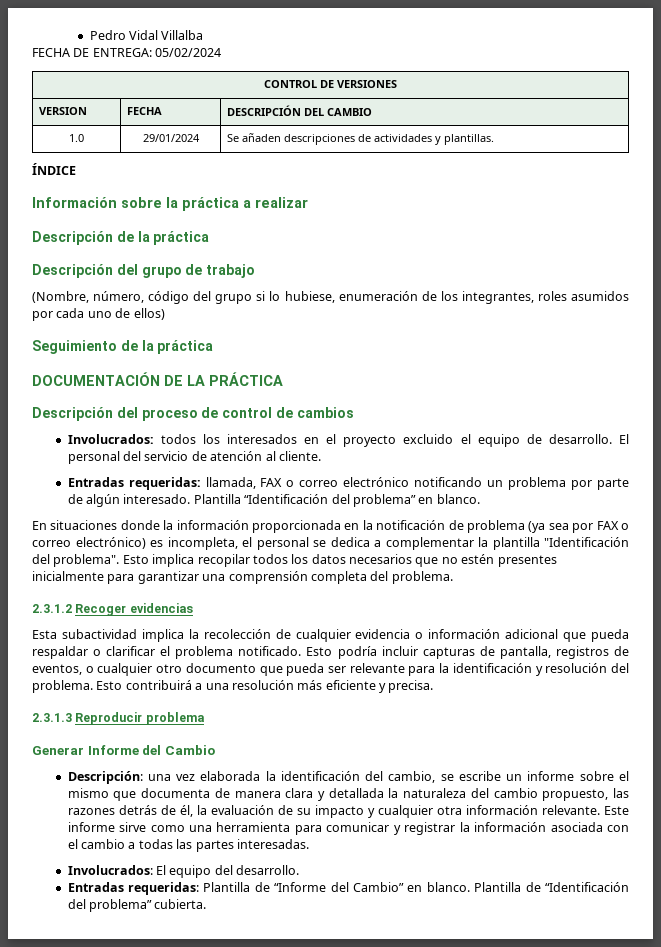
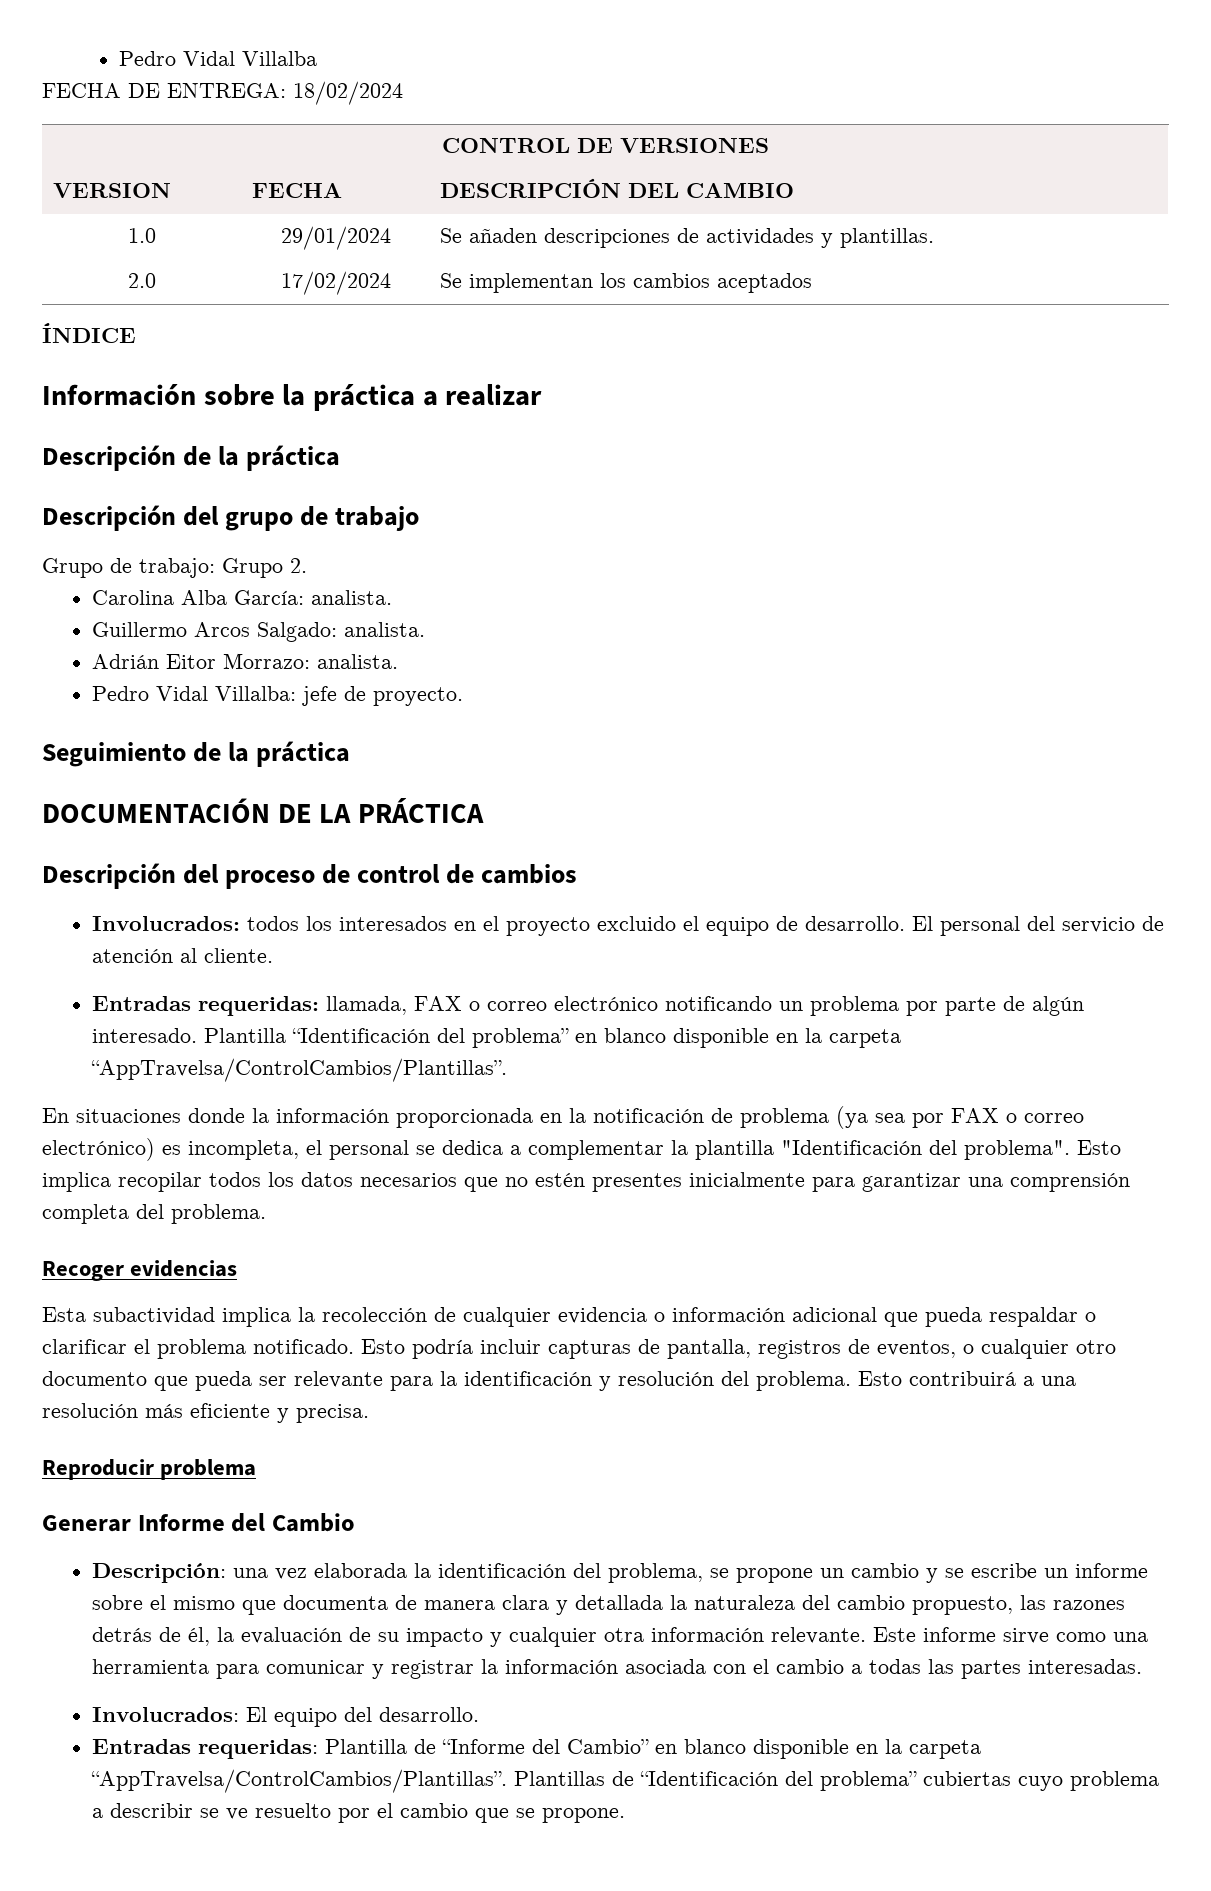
- FECHA DE ENTREGA: 05/02/2024
+ FECHA DE ENTREGA: 18/02/2024
+ 2.0 | 17/02/2024 | Se implementan los cambios aceptados
- (Nombre, número, código del grupo si lo hubiese, enumeración de los integrantes, roles asumidos por cada uno de ellos)
+ Grupo de trabajo: Grupo 2.
+ Carolina Alba García: analista.
+ Guillermo Arcos Salgado: analista.
+ Adrián Eitor Morrazo: analista.
+ Pedro Vidal Villalba: jefe de proyecto.
- Plantilla “Identificación del problema” en blanco.
+ Plantilla “Identificación del problema” en blanco disponible en la carpeta “AppTravelsa/ControlCambios/Plantillas”.
- 2.3.1.2 Recoger evidencias
+ Recoger evidencias
- 2.3.1.3 Reproducir problema
+ Reproducir problema
- Descripción: una vez elaborada la identificación del cambio, se escribe un informe sobre el mismo que documenta de manera clara y detallada la naturaleza del cambio propuesto, las razones detrás de él, la evaluación de su impacto y cualquier otra información relevante.
+ Descripción: una vez elaborada la identificación del problema, se propone un cambio y se escribe un informe sobre el mismo que documenta de manera clara y detallada la naturaleza del cambio propuesto, las razones detrás de él, la evaluación de su impacto y cualquier otra información relevante.
- Entradas requeridas: Plantilla de “Informe del Cambio” en blanco. Plantilla de “Identificación del problema” cubierta.
+ Entradas requeridas: Plantilla de “Informe del Cambio” en blanco disponible en la carpeta “AppTravelsa/ControlCambios/Plantillas”. Plantillas de “Identificación del problema” cubiertas cuyo problema a describir se ve resuelto por el cambio que se propone.

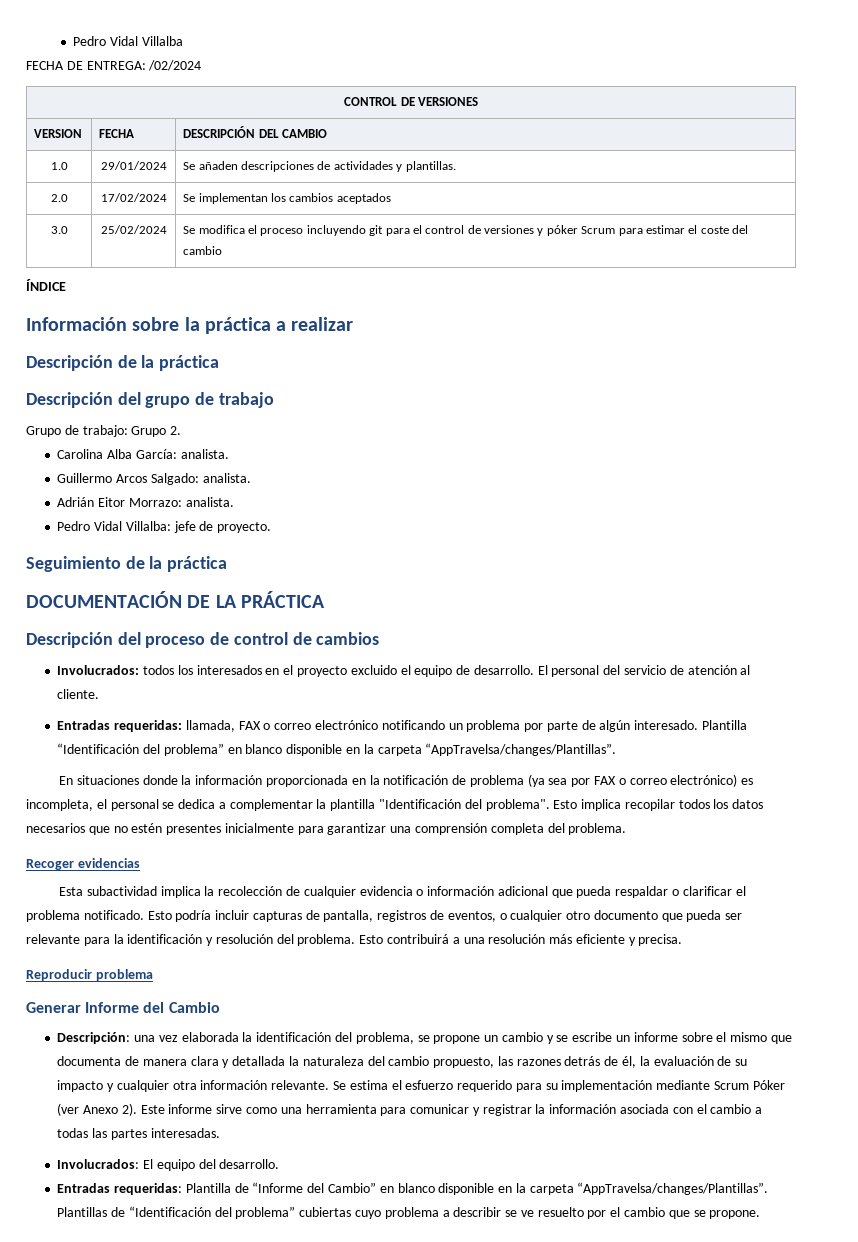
- FECHA DE ENTREGA: 18/02/2024
+ FECHA DE ENTREGA: /02/2024
+ 3.0 | 25/02/2024 | Se modifica el proceso incluyendo git para el control de versiones y póker Scrum para estimar el coste del cambio
- Plantilla “Identificación del problema” en blanco disponible en la carpeta “AppTravelsa/ControlCambios/Plantillas”.
+ Plantilla “Identificación del problema” en blanco disponible en la carpeta “AppTravelsa/changes/Plantillas”.
+ Se estima el esfuerzo requerido para su implementación mediante Scrum Póker (ver Anexo 2).
- Entradas requeridas: Plantilla de “Informe del Cambio” en blanco disponible en la carpeta “AppTravelsa/ControlCambios/Plantillas”.
+ Entradas requeridas: Plantilla de “Informe del Cambio” en blanco disponible en la carpeta “AppTravelsa/changes/Plantillas”.

